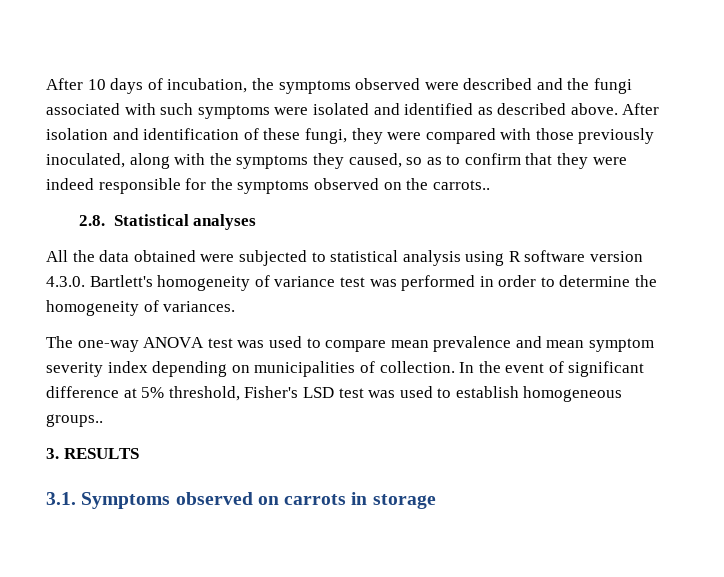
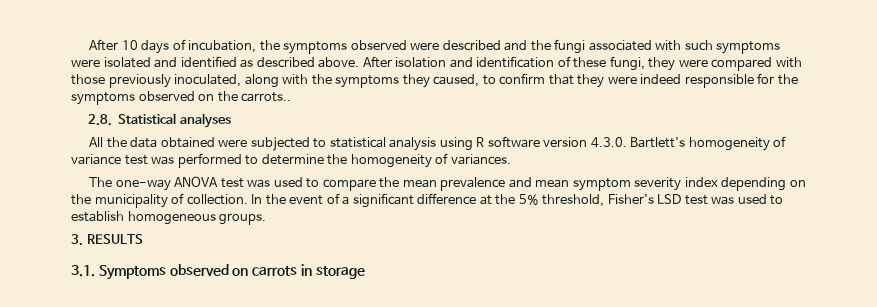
- After isolation and identification of these fungi, they were compared with those previously inoculated, along with the symptoms they caused, so as to confirm that they were indeed responsible for the symptoms observed on the carrots..
+ After isolation and identification of these fungi, they were compared with those previously inoculated, along with the symptoms they caused, to confirm that they were indeed responsible for the symptoms observed on the carrots..
- All the data obtained were subjected to statistical analysis using R software version 4.3.0. Bartlett's homogeneity of variance test was performed in order to determine the homogeneity of variances.
+ All the data obtained were subjected to statistical analysis using R software version 4.3.0. Bartlett's homogeneity of variance test was performed to determine the homogeneity of variances.
- The one-way ANOVA test was used to compare mean prevalence and mean symptom severity index depending on municipalities of collection.
+ The one-way ANOVA test was used to compare the mean prevalence and mean symptom severity index depending on the municipality of collection.
- In the event of significant difference at 5% threshold, Fisher's LSD test was used to establish homogeneous groups..
+ In the event of a significant difference at the 5% threshold, Fisher's LSD test was used to establish homogeneous groups.

